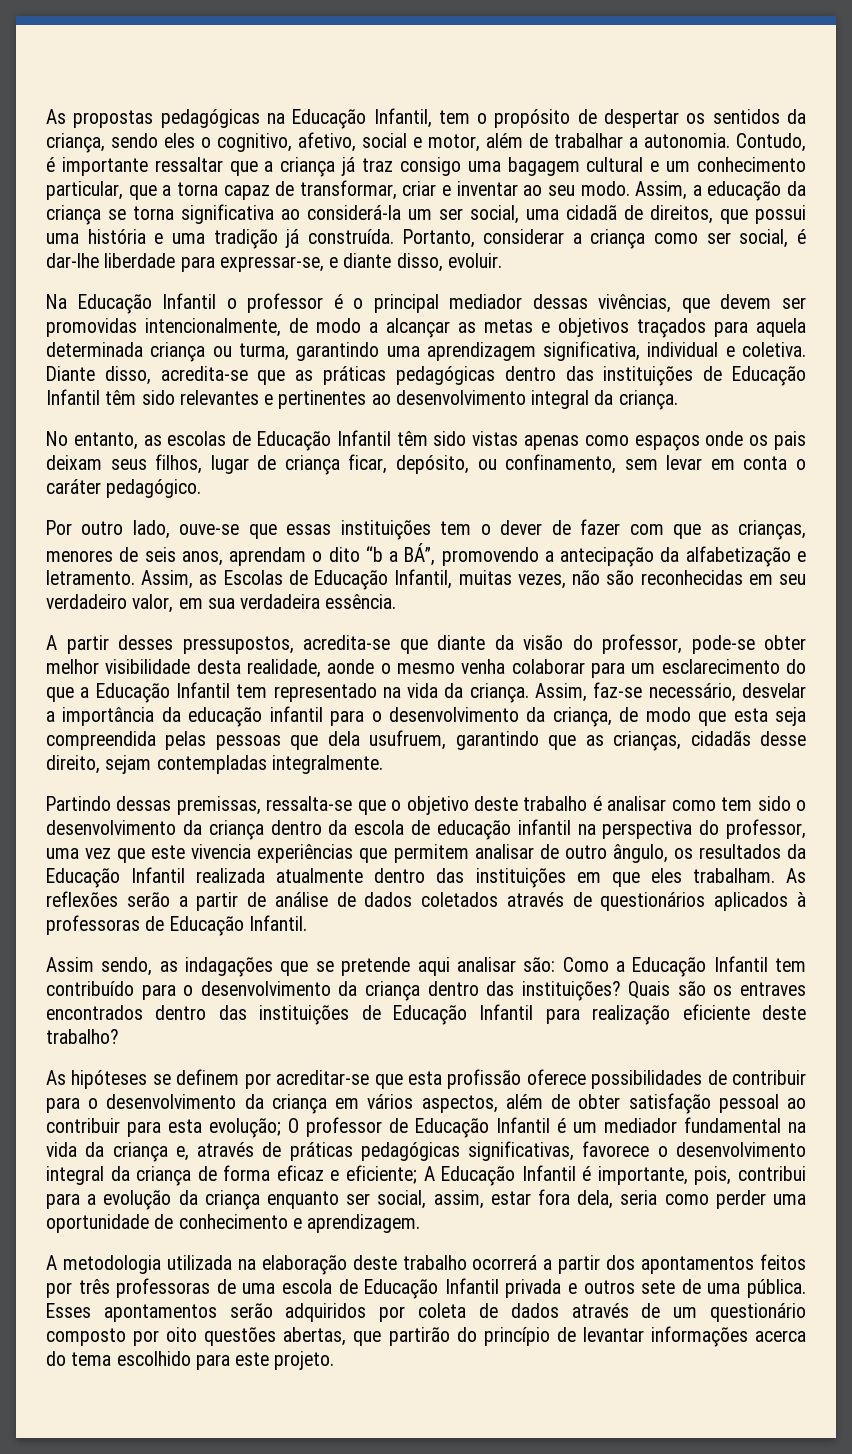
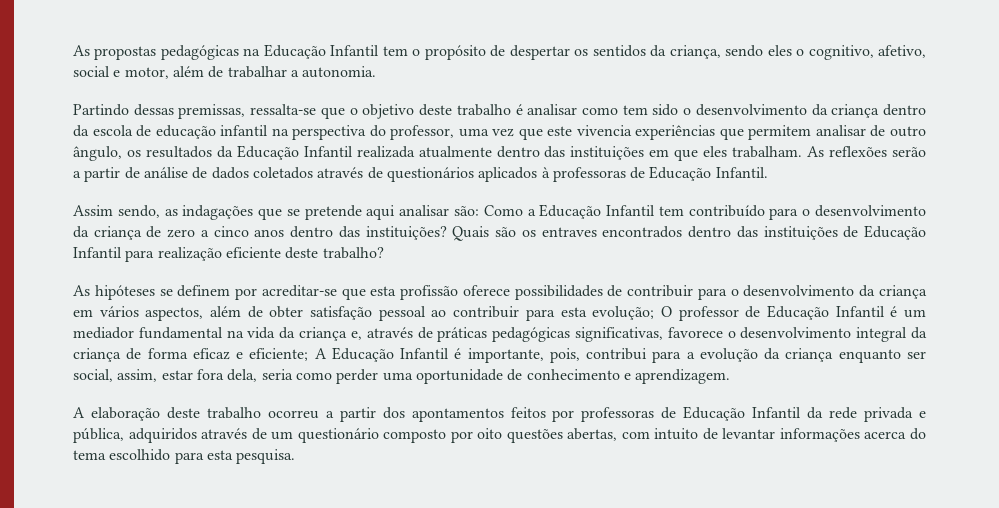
- As propostas pedagógicas na Educação Infantil, tem o propósito de despertar os sentidos da criança, sendo eles o cognitivo, afetivo, social e motor, além de trabalhar a autonomia. Contudo, é importante ressaltar que a criança já traz consigo uma bagagem cultural e um conhecimento particular, que a torna capaz de transformar, criar e inventar ao seu modo. Assim, a educação da criança se torna significativa ao considerá-la um ser social, uma cidadã de direitos, que possui uma história e uma tradição já construída. Portanto, considerar a criança como ser social, é dar-lhe liberdade para expressar-se, e diante disso, evoluir.
- Na Educação Infantil o professor é o principal mediador dessas vivências, que devem ser promovidas intencionalmente, de modo a alcançar as metas e objetivos traçados para aquela determinada criança ou turma, garantindo uma aprendizagem significativa, individual e coletiva. Diante disso, acredita-se que as práticas pedagógicas dentro das instituições de Educação Infantil têm sido relevantes e pertinentes ao desenvolvimento integral da criança.
- No entanto, as escolas de Educação Infantil têm sido vistas apenas como espaços onde os pais deixam seus filhos, lugar de criança ficar, depósito, ou confinamento, sem levar em conta o caráter pedagógico.
- Por outro lado, ouve-se que essas instituições tem o dever de fazer com que as crianças, menores de seis anos, aprendam o dito “b a BÁ”, promovendo a antecipação da alfabetização e letramento. Assim, as Escolas de Educação Infantil, muitas vezes, não são reconhecidas em seu verdadeiro valor, em sua verdadeira essência.
- A partir desses pressupostos, acredita-se que diante da visão do professor, pode-se obter melhor visibilidade desta realidade, aonde o mesmo venha colaborar para um esclarecimento do que a Educação Infantil tem representado na vida da criança. Assim, faz-se necessário, desvelar a importância da educação infantil para o desenvolvimento da criança, de modo que esta seja compreendida pelas pessoas que dela usufruem, garantindo que as crianças, cidadãs desse direito, sejam contempladas integralmente.
+ As propostas pedagógicas na Educação Infantil tem o propósito de despertar os sentidos da criança, sendo eles o cognitivo, afetivo, social e motor, além de trabalhar a autonomia.
- Assim sendo, as indagações que se pretende aqui analisar são: Como a Educação Infantil tem contribuído para o desenvolvimento da criança dentro das instituições?
+ Assim sendo, as indagações que se pretende aqui analisar são: Como a Educação Infantil tem contribuído para o desenvolvimento da criança de zero a cinco anos dentro das instituições?
- A metodologia utilizada na elaboração deste trabalho ocorrerá a partir dos apontamentos feitos por três professoras de uma escola de Educação Infantil privada e outros sete de uma pública. Esses apontamentos serão adquiridos por coleta de dados através de um questionário composto por oito questões abertas, que partirão do princípio de levantar informações acerca do tema escolhido para este projeto.
+ A elaboração deste trabalho ocorreu a partir dos apontamentos feitos por professoras de Educação Infantil da rede privada e pública, adquiridos através de um questionário composto por oito questões abertas, com intuito de levantar informações acerca do tema escolhido para esta pesquisa.

